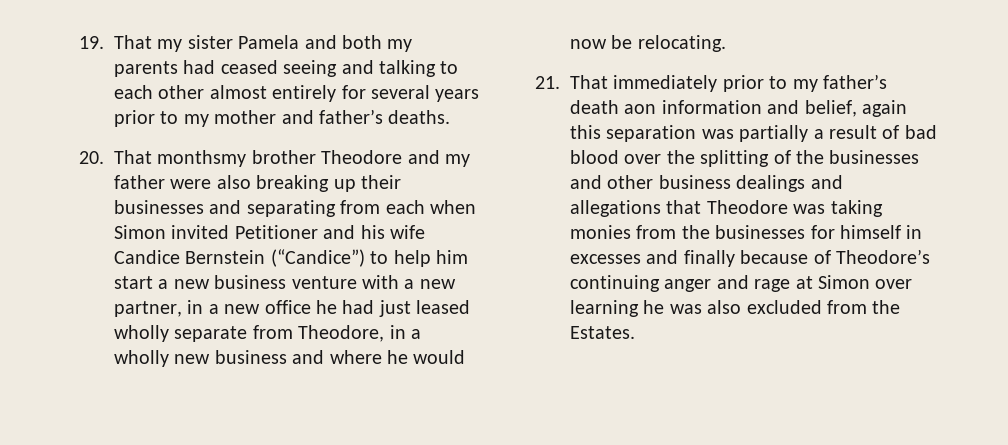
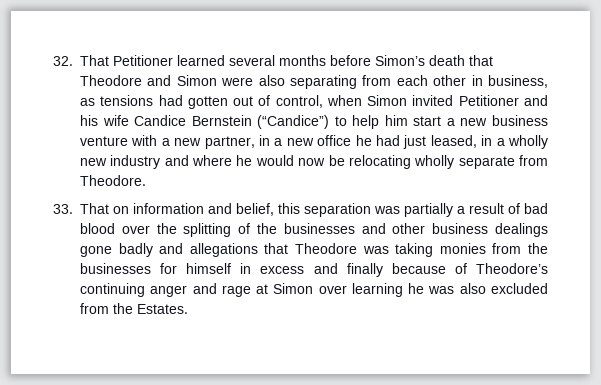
- 19. That my sister Pamela and both my parents had ceased seeing and talking to each other almost entirely for several years prior to my mother and father’s deaths.
- 20. That monthsmy brother Theodore and my father were also breaking up their businesses and separating from each when Simon invited Petitioner and his wife Candice Bernstein (“Candice”) to help him start a new business venture with a new partner, in a new office he had just leased wholly separate from Theodore, in a wholly new business and where he would now be relocating.
- 21. That immediately prior to my father’s death aon information and belief, again this separation was partially a result of bad blood over the splitting of the businesses and other business dealings and allegations that Theodore was taking monies from the businesses for himself in excesses and finally because of Theodore’s continuing anger and rage at Simon over learning he was also excluded from the Estates.
+ 32. That Petitioner learned several months before Simon’s death that Theodore and Simon were also separating from each other in business, as tensions had gotten out of control, when Simon invited Petitioner and his wife Candice Bernstein (“Candice”) to help him start a new business venture with a new partner, in a new office he had just leased, in a wholly new industry and where he would now be relocating wholly separate from Theodore.
+ 33. That on information and belief, this separation was partially a result of bad blood over the splitting of the businesses and other business dealings gone badly and allegations that Theodore was taking monies from the businesses for himself in excess and finally because of Theodore’s continuing anger and rage at Simon over learning he was also excluded from the Estates.

